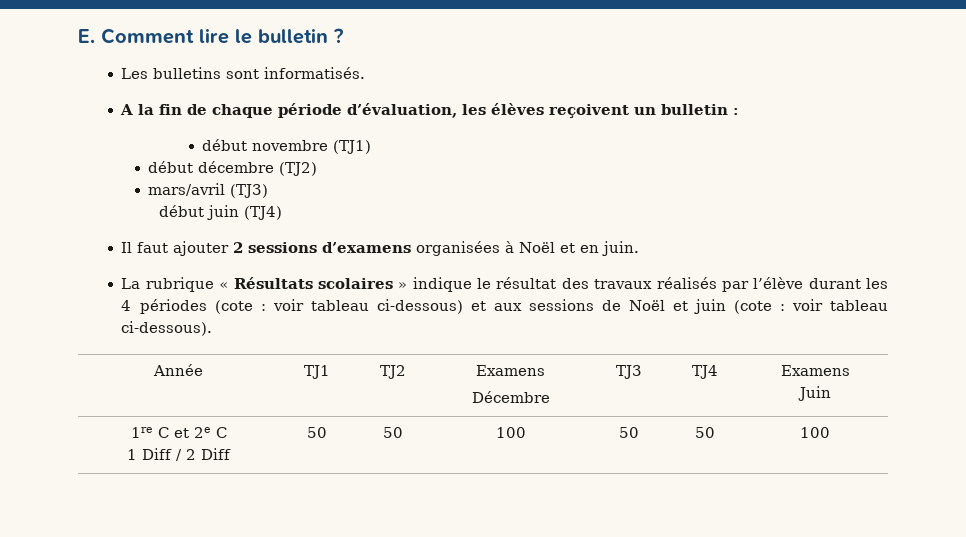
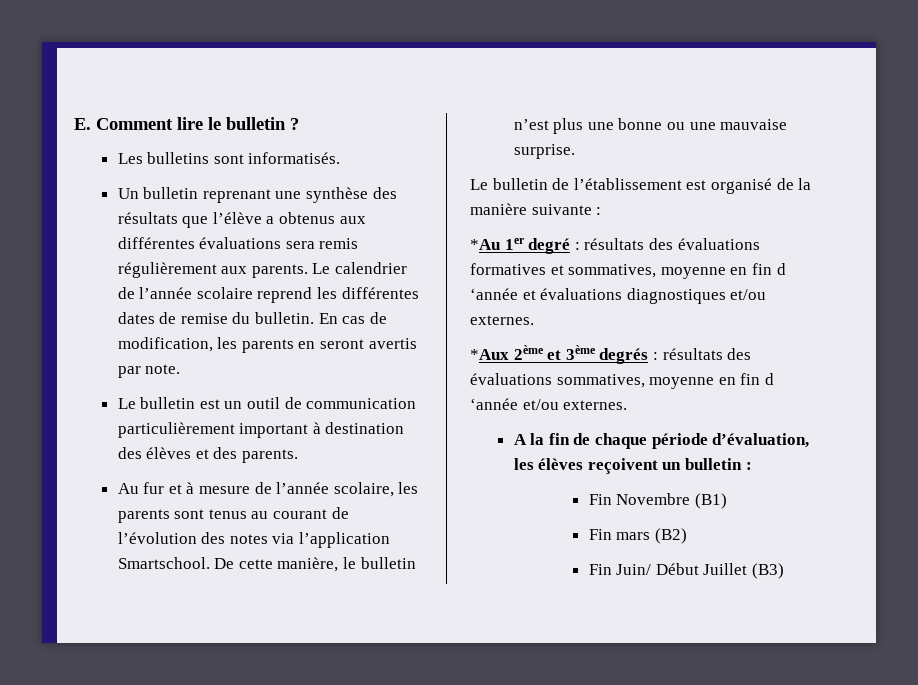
+ Un bulletin reprenant une synthèse des résultats que l’élève a obtenus aux différentes évaluations sera remis régulièrement aux parents. Le calendrier de l’année scolaire reprend les différentes dates de remise du bulletin. En cas de modification, les parents en seront avertis par note.
+ Le bulletin est un outil de communication particulièrement important à destination des élèves et des parents.
+ Au fur et à mesure de l’année scolaire, les parents sont tenus au courant de l’évolution des notes via l’application Smartschool. De cette manière, le bulletin n’est plus une bonne ou une mauvaise surprise.
+ Le bulletin de l’établissement est organisé de la manière suivante :
+ *Au 1er degré : résultats des évaluations formatives et sommatives, moyenne en fin d ‘année et évaluations diagnostiques et/ou externes.
+ *Aux 2ème et 3ème degrés : résultats des évaluations sommatives, moyenne en fin d ‘année et/ou externes.
- début novembre (TJ1)
- début décembre (TJ2)
- mars/avril (TJ3)
- début juin (TJ4)
- Il faut ajouter 2 sessions d’examens organisées à Noël et en juin.
- La rubrique « Résultats scolaires » indique le résultat des travaux réalisés par l’élève durant les 4 périodes (cote : voir tableau ci-dessous) et aux sessions de Noël et juin (cote : voir tableau ci-dessous).
- Année | TJ1 | TJ2 | Examens
- Décembre | TJ3 | TJ4 | Examens
- Juin
- 1re C et 2e C
- 1 Diff / 2 Diff | 50 | 50 | 100 | 50 | 50 | 100
+ Fin Novembre (B1)
+ Fin mars (B2)
+ Fin Juin/ Début Juillet (B3)

